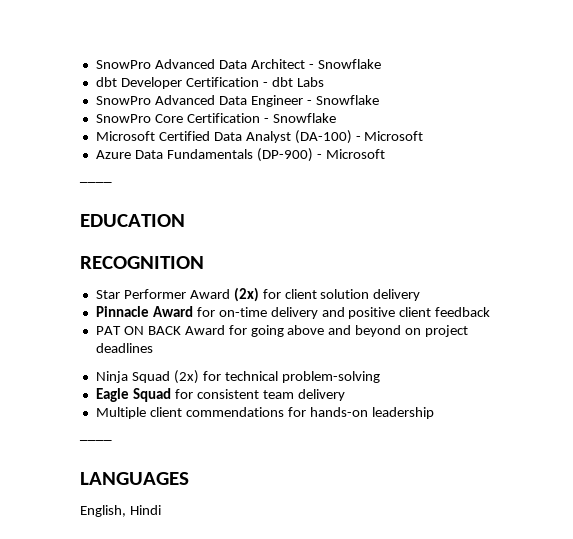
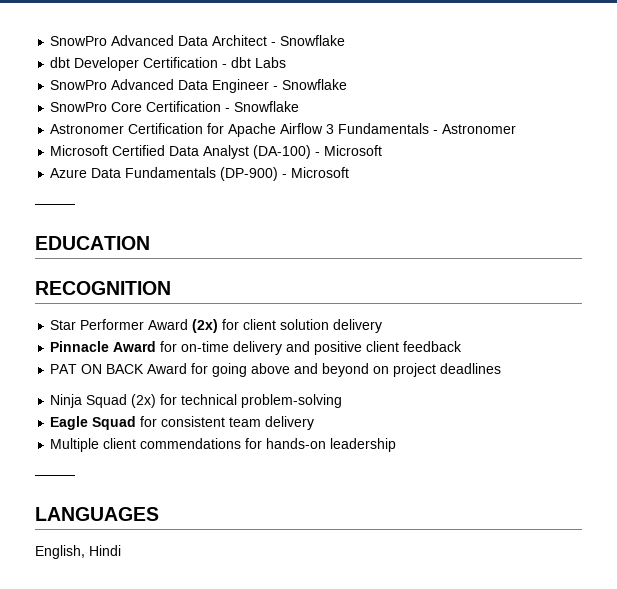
+ Astronomer Certification for Apache Airflow 3 Fundamentals - Astronomer

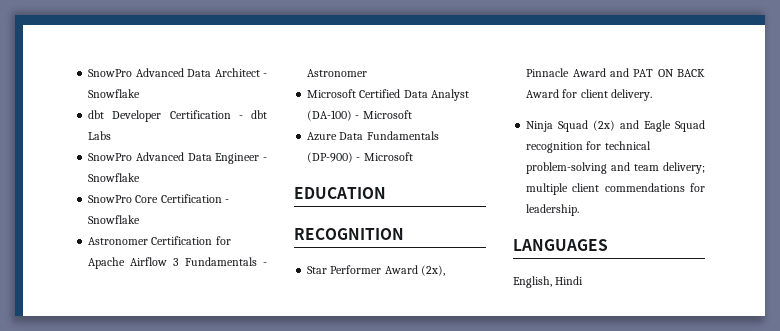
  Azure Data Fundamentals (DP-900) - Microsoft
- ────
- Star Performer Award (2x) for client solution delivery
- Pinnacle Award for on-time delivery and positive client feedback
- PAT ON BACK Award for going above and beyond on project deadlines
+ Star Performer Award (2x), Pinnacle Award and PAT ON BACK Award for client delivery.
- Ninja Squad (2x) for technical problem-solving
- Eagle Squad for consistent team delivery
- Multiple client commendations for hands-on leadership
- ────
+ Ninja Squad (2x) and Eagle Squad recognition for technical problem-solving and team delivery; multiple client commendations for leadership.

